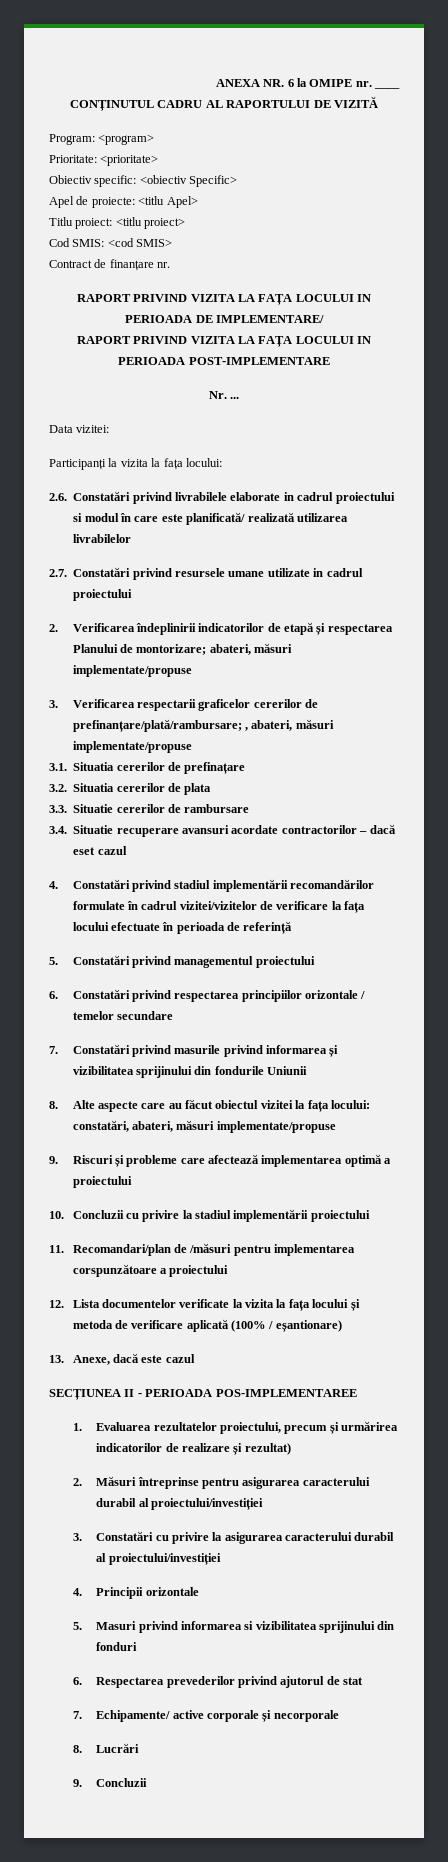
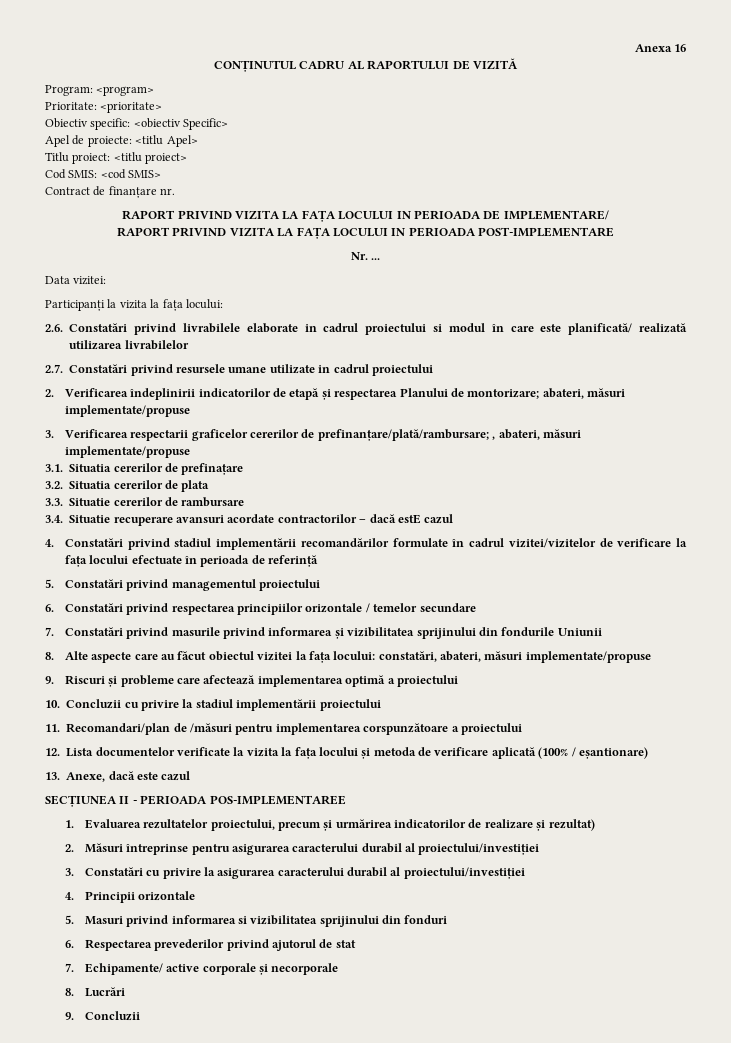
- ANEXA NR. 6 la OMIPE nr. ____
+ Anexa 16
- 3.4. Situatie recuperare avansuri acordate contractorilor – dacă eset cazul
+ 3.4. Situatie recuperare avansuri acordate contractorilor – dacă estE cazul

